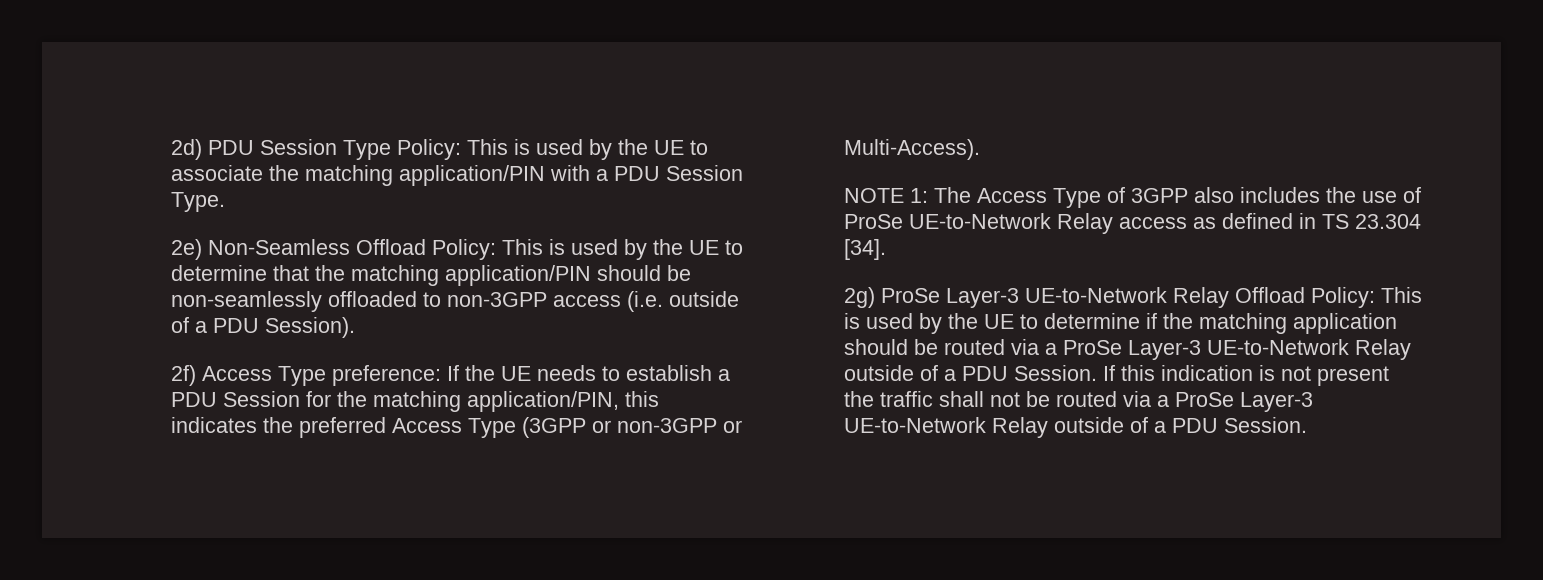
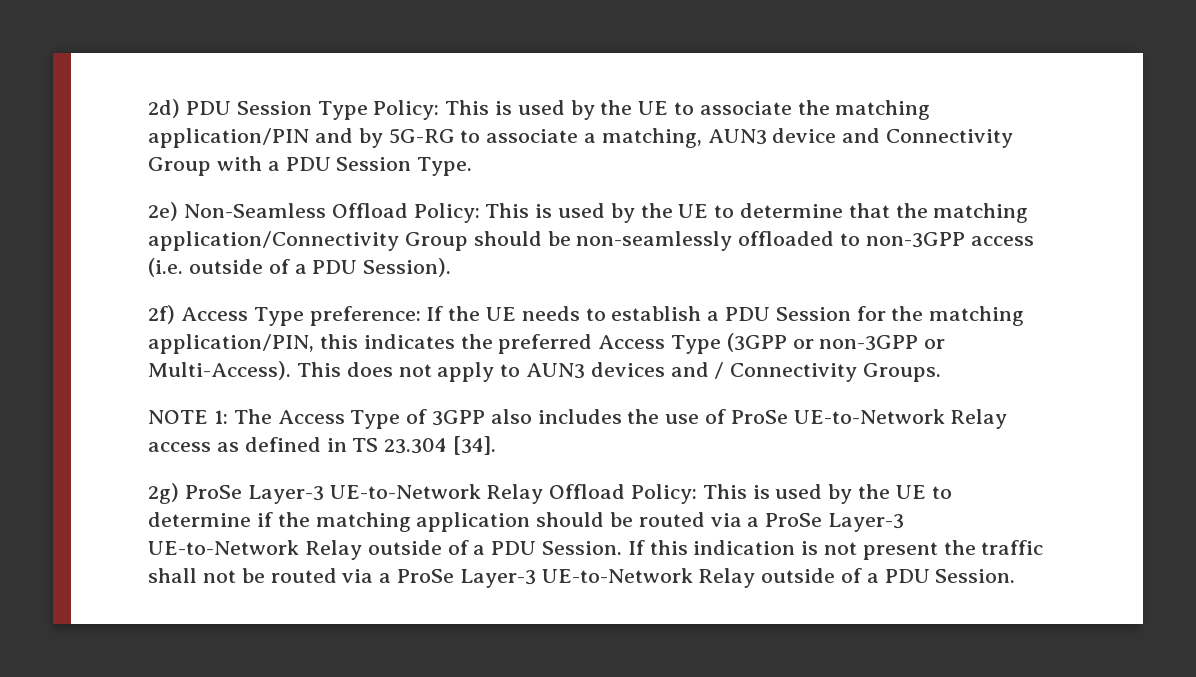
- 2d) PDU Session Type Policy: This is used by the UE to associate the matching application/PIN with a PDU Session Type.
+ 2d) PDU Session Type Policy: This is used by the UE to associate the matching application/PIN and by 5G-RG to associate a matching, AUN3 device and Connectivity Group with a PDU Session Type.
- 2e) Non-Seamless Offload Policy: This is used by the UE to determine that the matching application/PIN should be non-seamlessly offloaded to non-3GPP access (i.e. outside of a PDU Session).
+ 2e) Non-Seamless Offload Policy: This is used by the UE to determine that the matching application/Connectivity Group should be non-seamlessly offloaded to non-3GPP access (i.e. outside of a PDU Session).
+ This does not apply to AUN3 devices and / Connectivity Groups.

